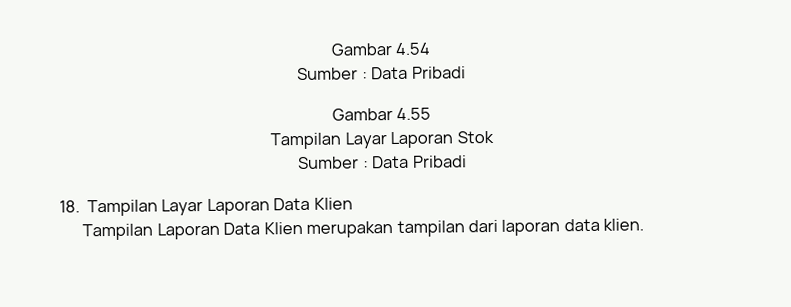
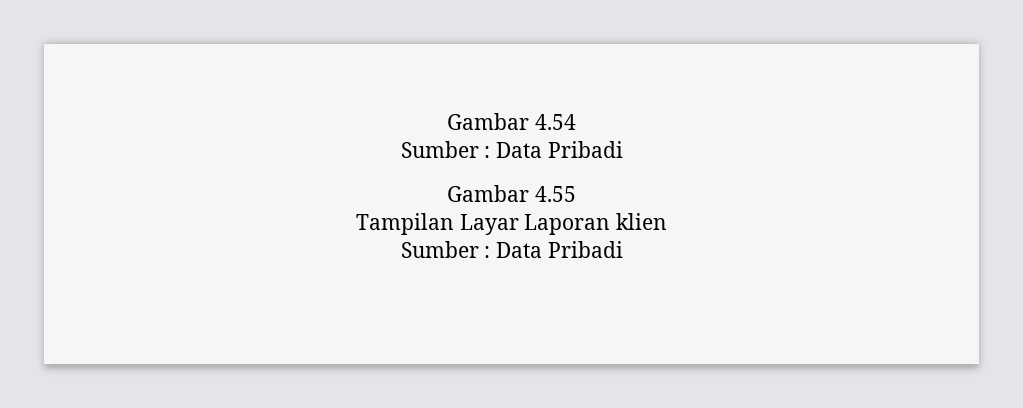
- Tampilan Layar Laporan Stok
+ Tampilan Layar Laporan klien
  Sumber : Data Pribadi
- 18. Tampilan Layar Laporan Data Klien
- Tampilan Laporan Data Klien merupakan tampilan dari laporan data klien.

